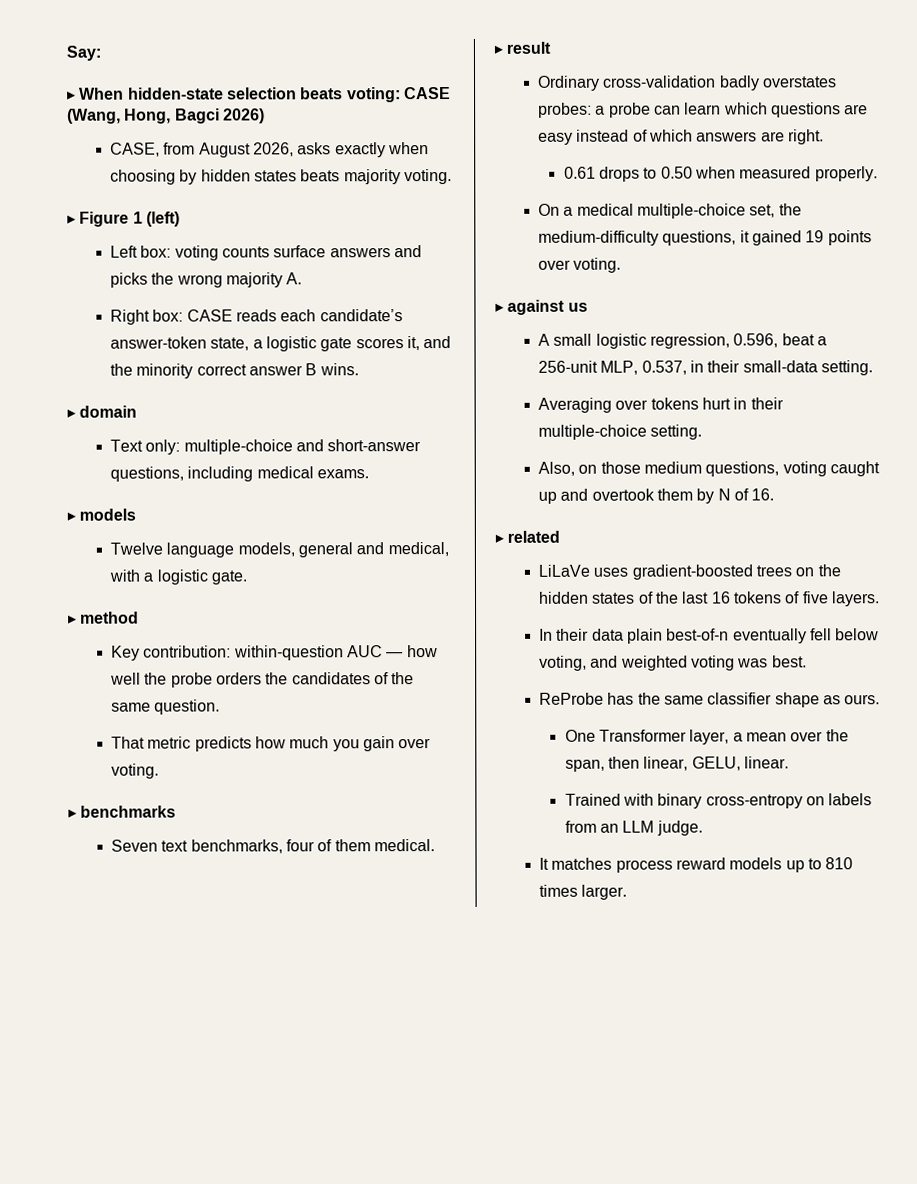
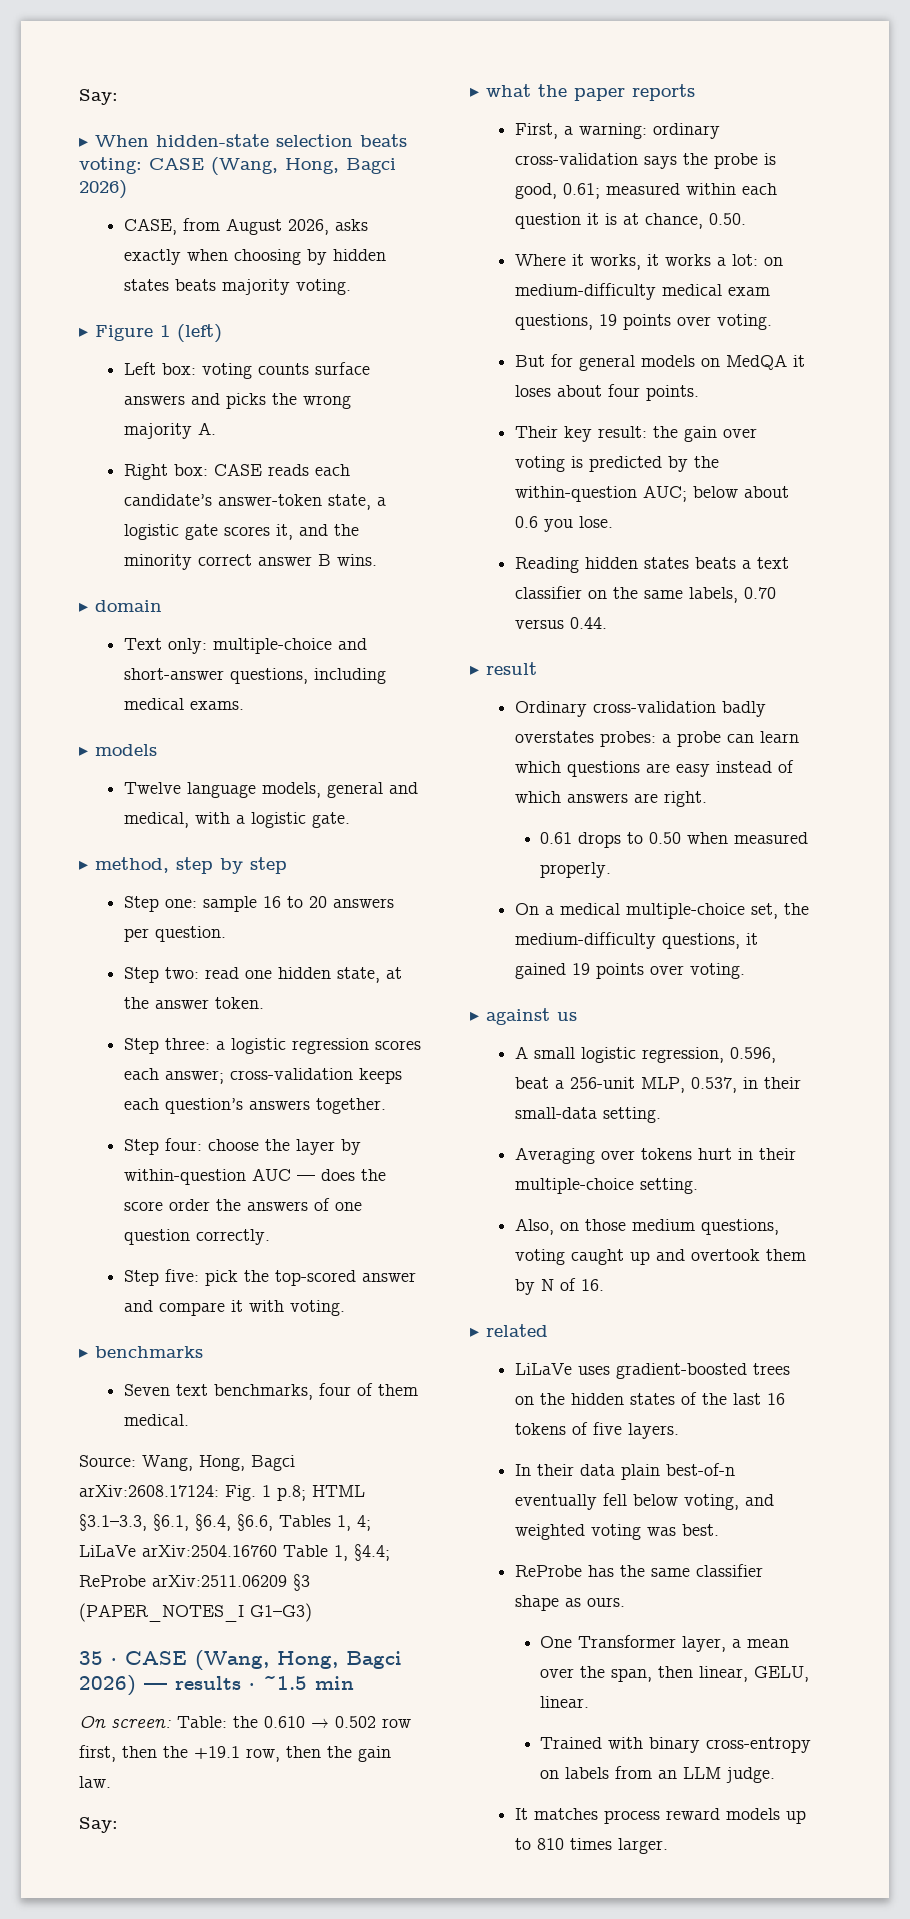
- ▸ method
- Key contribution: within-question AUC — how well the probe orders the candidates of the same question.
- That metric predicts how much you gain over voting.
+ ▸ method, step by step
+ Step one: sample 16 to 20 answers per question.
+ Step two: read one hidden state, at the answer token.
+ Step three: a logistic regression scores each answer; cross-validation keeps each question’s answers together.
+ Step four: choose the layer by within-question AUC — does the score order the answers of one question correctly.
+ Step five: pick the top-scored answer and compare it with voting.
+ Source: Wang, Hong, Bagci arXiv:2608.17124: Fig. 1 p.8; HTML §3.1–3.3, §6.1, §6.4, §6.6, Tables 1, 4; LiLaVe arXiv:2504.16760 Table 1, §4.4; ReProbe arXiv:2511.06209 §3 (PAPER_NOTES_I G1–G3)
+ 35 · CASE (Wang, Hong, Bagci 2026) — results · ~1.5 min
+ On screen: Table: the 0.610 → 0.502 row first, then the +19.1 row, then the gain law.
+ Say:
+ ▸ what the paper reports
+ First, a warning: ordinary cross-validation says the probe is good, 0.61; measured within each question it is at chance, 0.50.
+ Where it works, it works a lot: on medium-difficulty medical exam questions, 19 points over voting.
+ But for general models on MedQA it loses about four points.
+ Their key result: the gain over voting is predicted by the within-question AUC; below about 0.6 you lose.
+ Reading hidden states beats a text classifier on the same labels, 0.70 versus 0.44.

